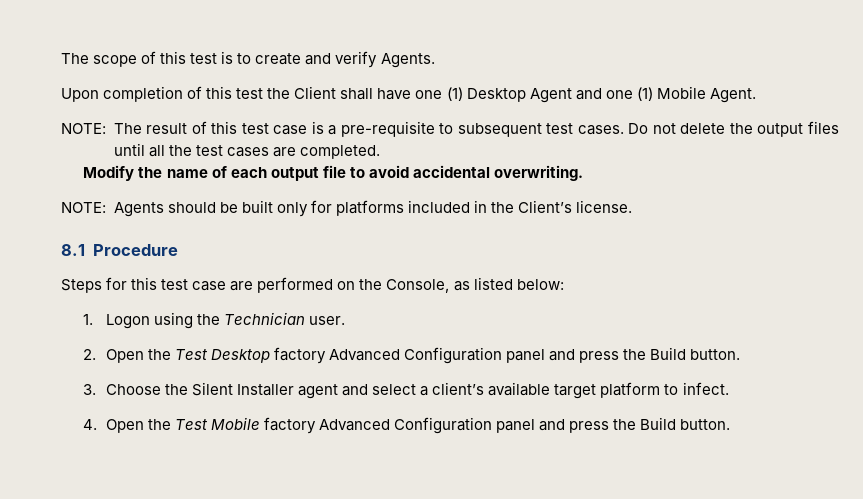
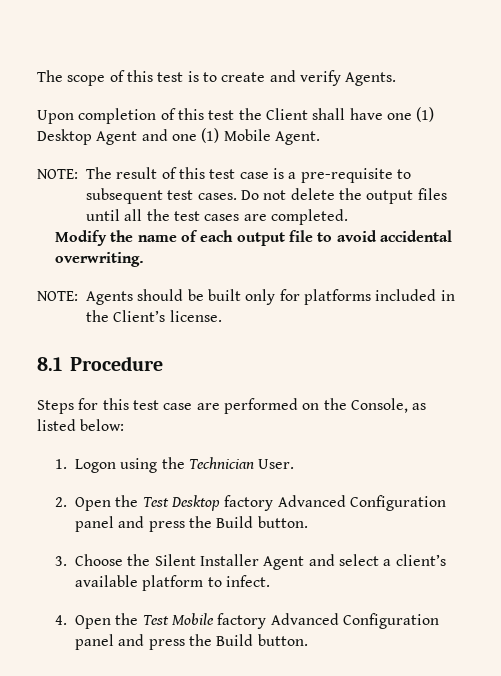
- 1. Logon using the Technician user.
+ 1. Logon using the Technician User.
- 3. Choose the Silent Installer agent and select a client’s available target platform to infect.
+ 3. Choose the Silent Installer Agent and select a client’s available platform to infect.

